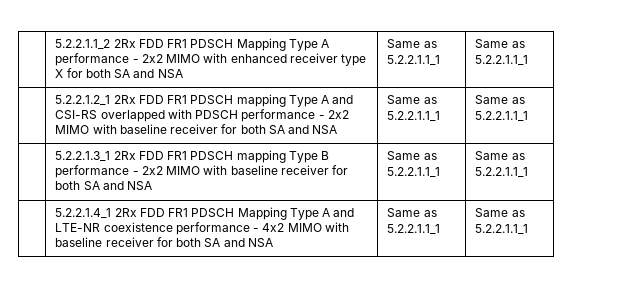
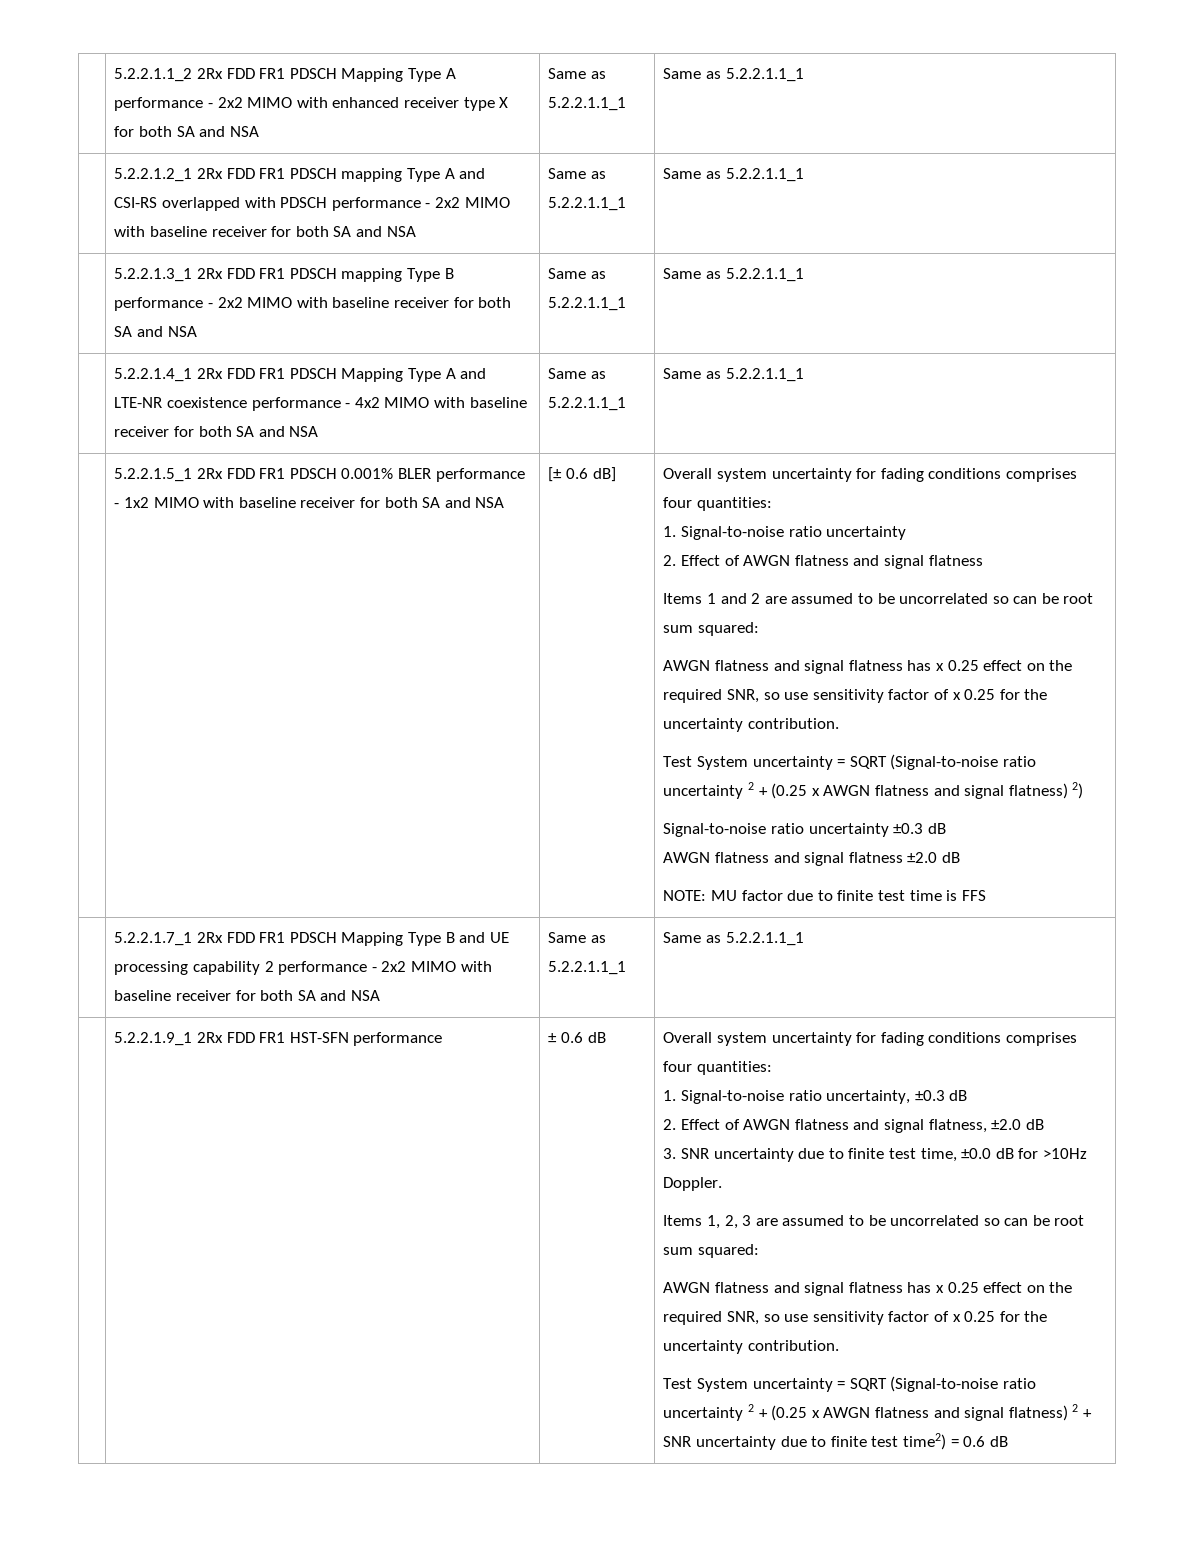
+ 5.2.2.1.5_1 2Rx FDD FR1 PDSCH 0.001% BLER performance - 1x2 MIMO with baseline receiver for both SA and NSA | [± 0.6 dB] | Overall system uncertainty for fading conditions comprises four quantities:
+ 1. Signal-to-noise ratio uncertainty
+ 2. Effect of AWGN flatness and signal flatness
+ Items 1 and 2 are assumed to be uncorrelated so can be root sum squared:
+ AWGN flatness and signal flatness has x 0.25 effect on the required SNR, so use sensitivity factor of x 0.25 for the uncertainty contribution.
+ Test System uncertainty = SQRT (Signal-to-noise ratio uncertainty 2 + (0.25 x AWGN flatness and signal flatness) 2)
+ Signal-to-noise ratio uncertainty ±0.3 dB
+ AWGN flatness and signal flatness ±2.0 dB
+ NOTE: MU factor due to finite test time is FFS
+ | 5.2.2.1.7_1 2Rx FDD FR1 PDSCH Mapping Type B and UE processing capability 2 performance - 2x2 MIMO with baseline receiver for both SA and NSA | Same as 5.2.2.1.1_1 | Same as 5.2.2.1.1_1
+ | 5.2.2.1.9_1 2Rx FDD FR1 HST-SFN performance | ± 0.6 dB | Overall system uncertainty for fading conditions comprises four quantities:
+ 1. Signal-to-noise ratio uncertainty, ±0.3 dB
+ 2. Effect of AWGN flatness and signal flatness, ±2.0 dB
+ 3. SNR uncertainty due to finite test time, ±0.0 dB for >10Hz Doppler.
+ Items 1, 2, 3 are assumed to be uncorrelated so can be root sum squared:
+ AWGN flatness and signal flatness has x 0.25 effect on the required SNR, so use sensitivity factor of x 0.25 for the uncertainty contribution.
+ Test System uncertainty = SQRT (Signal-to-noise ratio uncertainty 2 + (0.25 x AWGN flatness and signal flatness) 2 + SNR uncertainty due to finite test time2) = 0.6 dB

